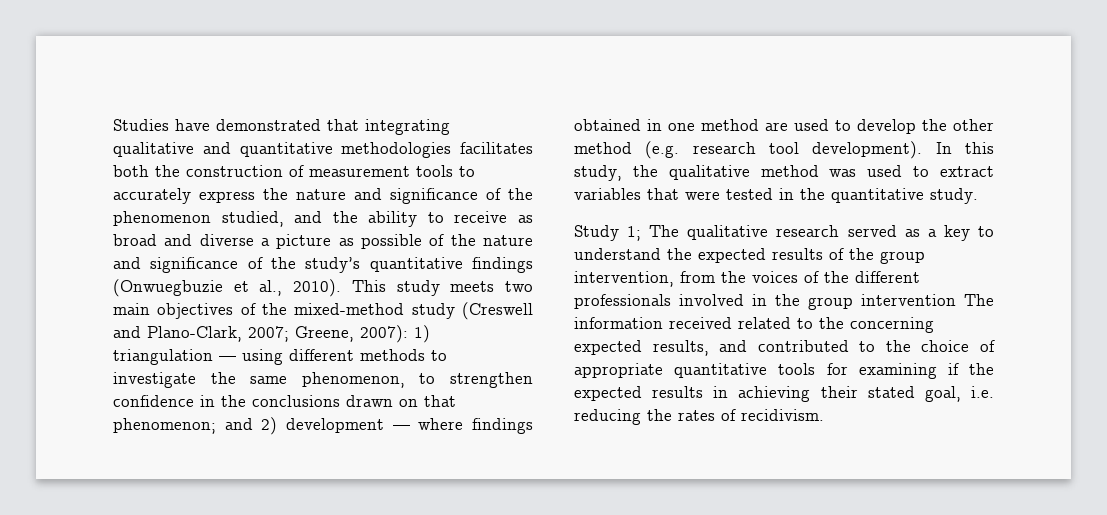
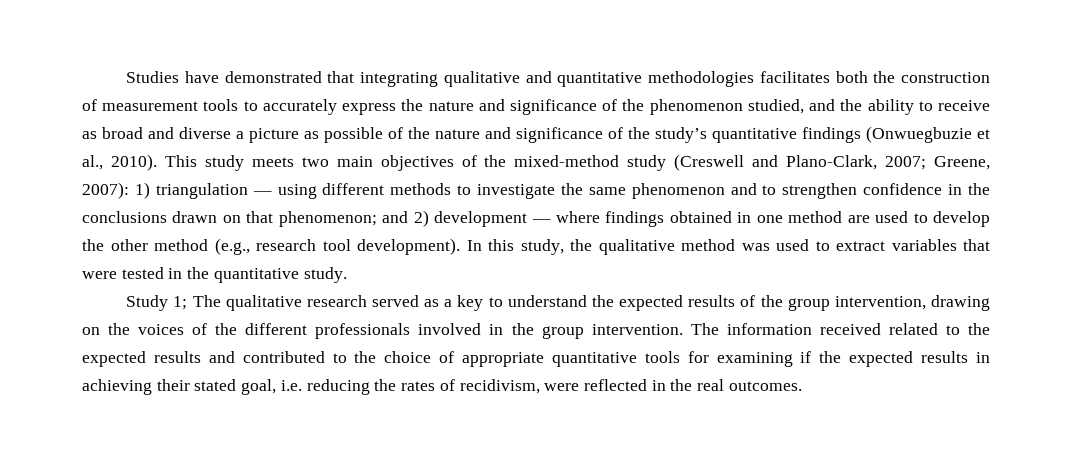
- This study meets two main objectives of the mixed-method study (Creswell and Plano-Clark, 2007; Greene, 2007): 1) triangulation — using different methods to investigate the same phenomenon, to strengthen confidence in the conclusions drawn on that phenomenon; and 2) development — where findings obtained in one method are used to develop the other method (e.g. research tool development).
+ This study meets two main objectives of the mixed-method study (Creswell and Plano-Clark, 2007; Greene, 2007): 1) triangulation — using different methods to investigate the same phenomenon and to strengthen confidence in the conclusions drawn on that phenomenon; and 2) development — where findings obtained in one method are used to develop the other method (e.g., research tool development).
- Study 1; The qualitative research served as a key to understand the expected results of the group intervention, from the voices of the different professionals involved in the group intervention The information received related to the concerning expected results, and contributed to the choice of appropriate quantitative tools for examining if the expected results in achieving their stated goal, i.e. reducing the rates of recidivism.
+ Study 1; The qualitative research served as a key to understand the expected results of the group intervention, drawing on the voices of the different professionals involved in the group intervention. The information received related to the expected results and contributed to the choice of appropriate quantitative tools for examining if the expected results in achieving their stated goal, i.e. reducing the rates of recidivism, were reflected in the real outcomes.

